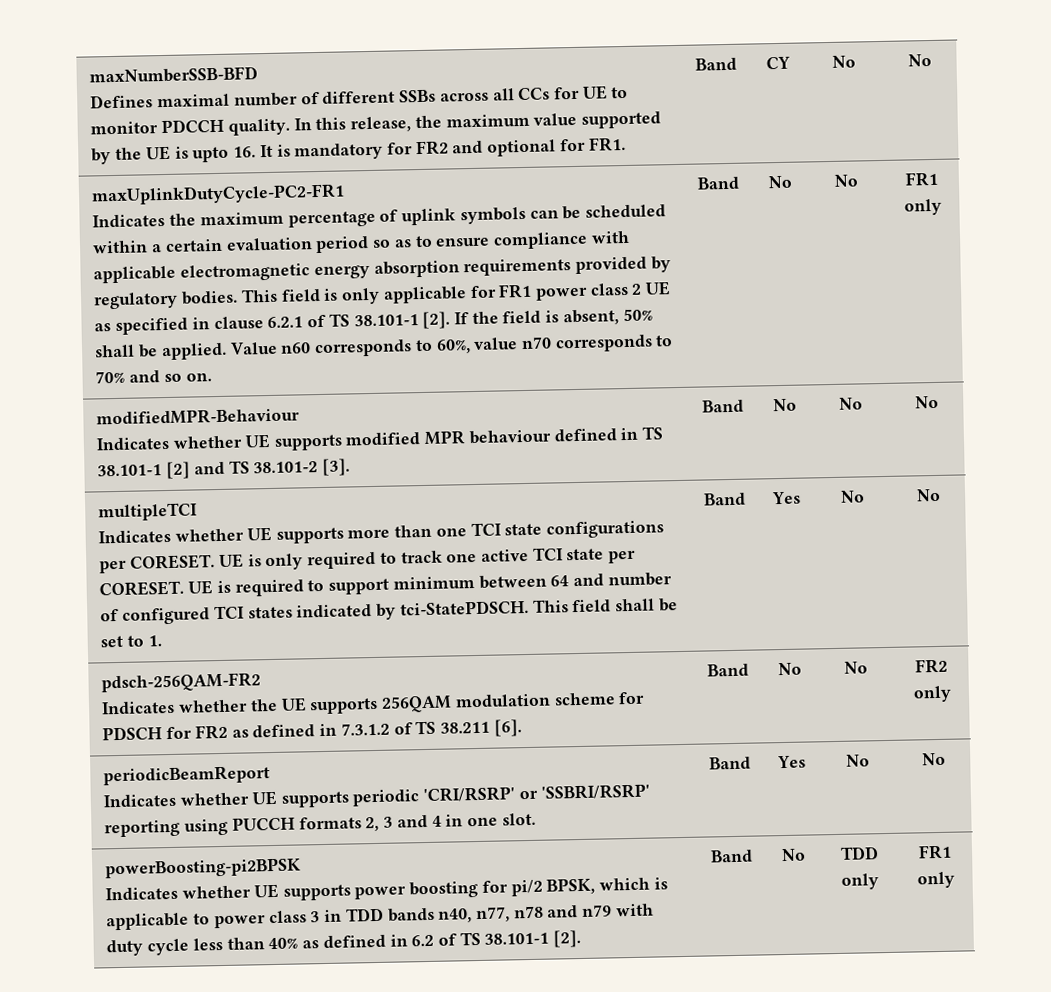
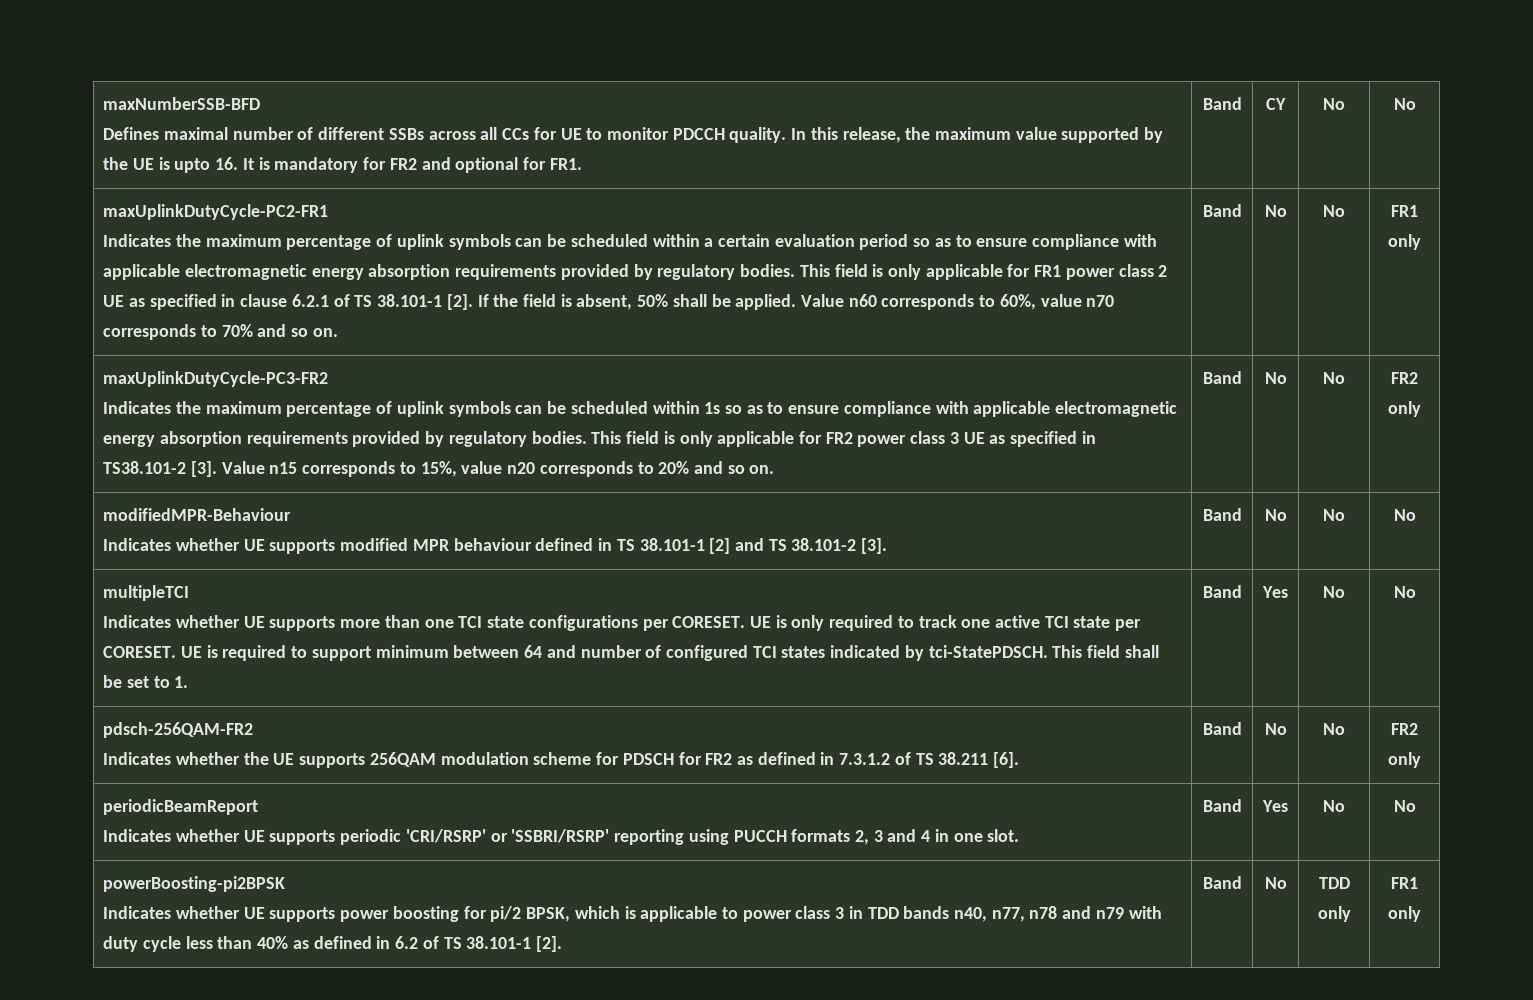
+ maxUplinkDutyCycle-PC3-FR2
+ Indicates the maximum percentage of uplink symbols can be scheduled within 1s so as to ensure compliance with applicable electromagnetic energy absorption requirements provided by regulatory bodies. This field is only applicable for FR2 power class 3 UE as specified in TS38.101-2 [3]. Value n15 corresponds to 15%, value n20 corresponds to 20% and so on. | Band | No | No | FR2 only

